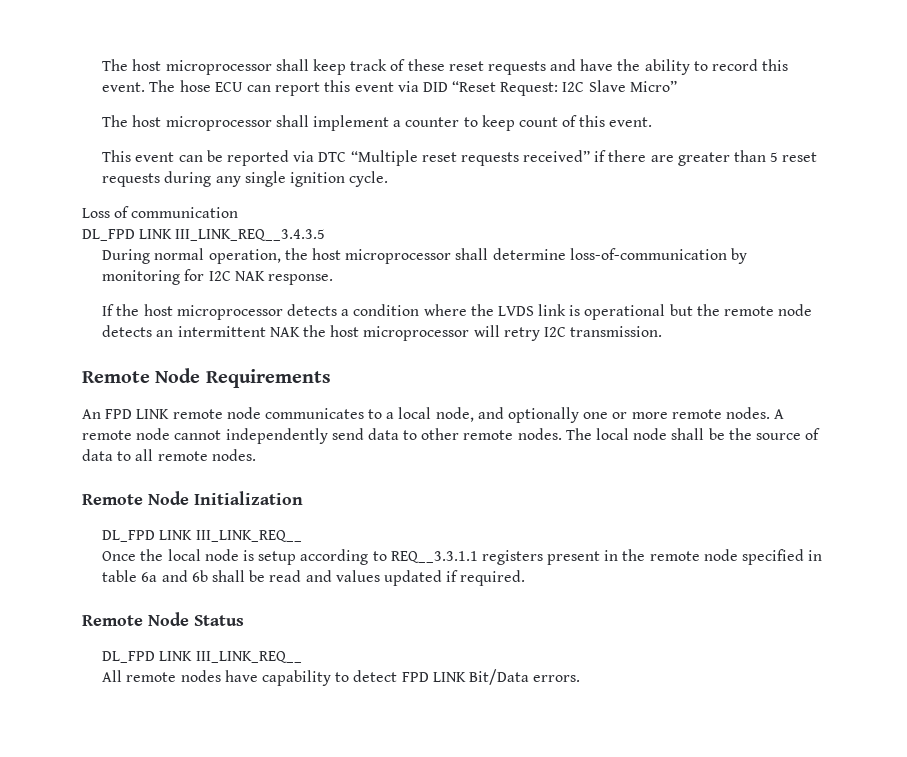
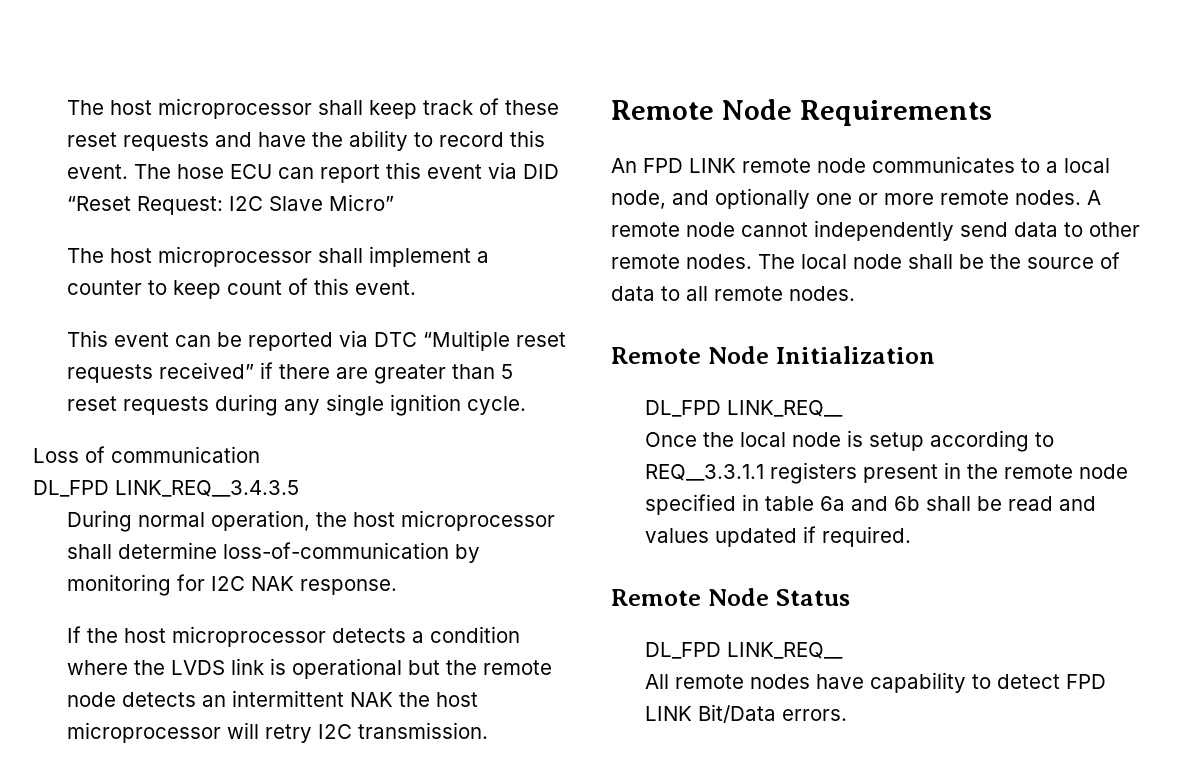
- DL_FPD LINK III_LINK_REQ__3.4.3.5
+ DL_FPD LINK_REQ__3.4.3.5
  Remote Node Initialization
- DL_FPD LINK III_LINK_REQ__
+ DL_FPD LINK_REQ__
  Remote Node Status
- DL_FPD LINK III_LINK_REQ__
+ DL_FPD LINK_REQ__

